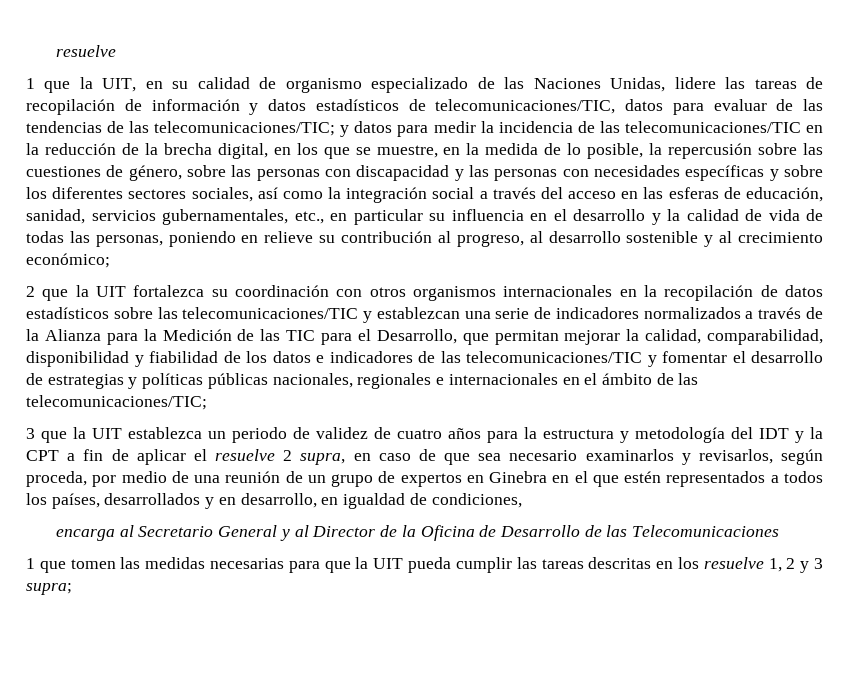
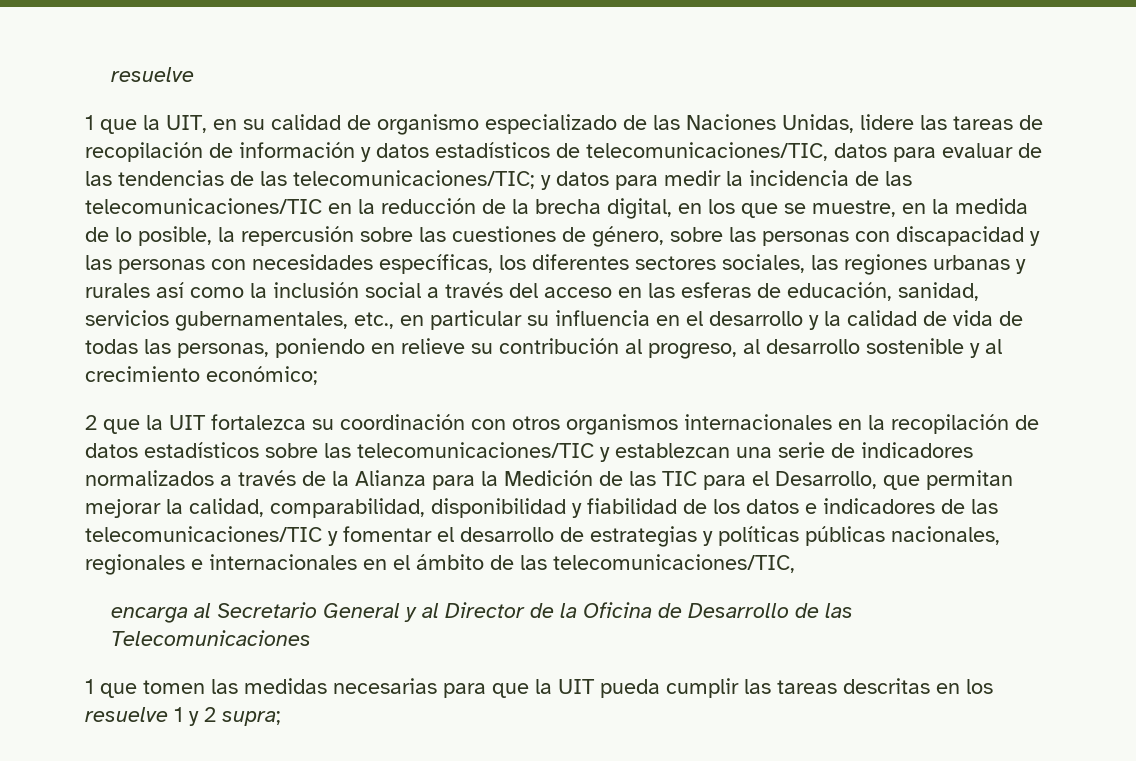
- y datos para medir la incidencia de las telecomunicaciones/TIC en la reducción de la brecha digital, en los que se muestre, en la medida de lo posible, la repercusión sobre las cuestiones de género, sobre las personas con discapacidad y las personas con necesidades específicas y sobre los diferentes sectores sociales, así como la integración social a través del acceso en las esferas de educación, sanidad, servicios gubernamentales, etc., en particular su influencia en el desarrollo y la calidad de vida de todas las personas, poniendo en relieve su contribución al progreso, al desarrollo sostenible y al crecimiento económico;
+ y datos para medir la incidencia de las telecomunicaciones/TIC en la reducción de la brecha digital, en los que se muestre, en la medida de lo posible, la repercusión sobre las cuestiones de género, sobre las personas con discapacidad y las personas con necesidades específicas, los diferentes sectores sociales, las regiones urbanas y rurales así como la inclusión social a través del acceso en las esferas de educación, sanidad, servicios gubernamentales, etc., en particular su influencia en el desarrollo y la calidad de vida de todas las personas, poniendo en relieve su contribución al progreso, al desarrollo sostenible y al crecimiento económico;
- 2 que la UIT fortalezca su coordinación con otros organismos internacionales en la recopilación de datos estadísticos sobre las telecomunicaciones/TIC y establezcan una serie de indicadores normalizados a través de la Alianza para la Medición de las TIC para el Desarrollo, que permitan mejorar la calidad, comparabilidad, disponibilidad y fiabilidad de los datos e indicadores de las telecomunicaciones/TIC y fomentar el desarrollo de estrategias y políticas públicas nacionales, regionales e internacionales en el ámbito de las telecomunicaciones/TIC;
- 3 que la UIT establezca un periodo de validez de cuatro años para la estructura y metodología del IDT y la CPT a fin de aplicar el resuelve 2 supra, en caso de que sea necesario examinarlos y revisarlos, según proceda, por medio de una reunión de un grupo de expertos en Ginebra en el que estén representados a todos los países, desarrollados y en desarrollo, en igualdad de condiciones,
+ 2 que la UIT fortalezca su coordinación con otros organismos internacionales en la recopilación de datos estadísticos sobre las telecomunicaciones/TIC y establezcan una serie de indicadores normalizados a través de la Alianza para la Medición de las TIC para el Desarrollo, que permitan mejorar la calidad, comparabilidad, disponibilidad y fiabilidad de los datos e indicadores de las telecomunicaciones/TIC y fomentar el desarrollo de estrategias y políticas públicas nacionales, regionales e internacionales en el ámbito de las telecomunicaciones/TIC,
- 1 que tomen las medidas necesarias para que la UIT pueda cumplir las tareas descritas en los resuelve 1, 2 y 3 supra;
+ 1 que tomen las medidas necesarias para que la UIT pueda cumplir las tareas descritas en los resuelve 1 y 2 supra;

